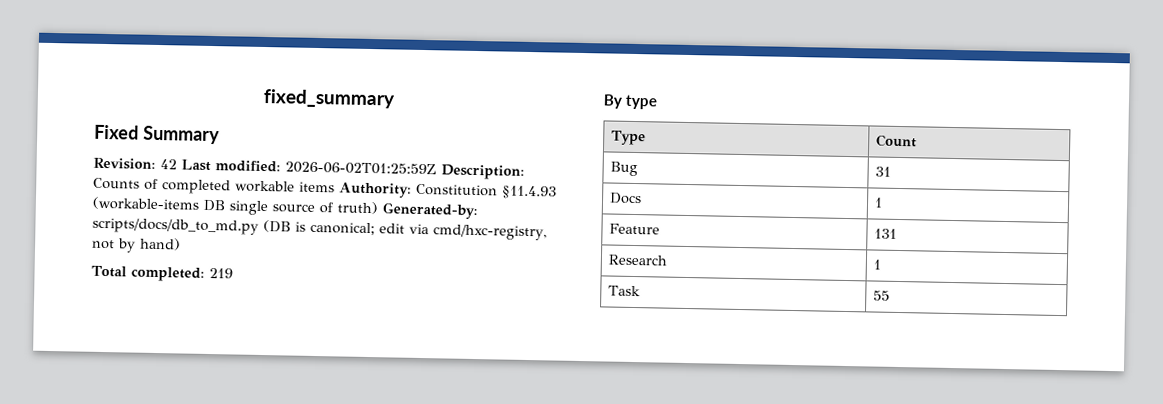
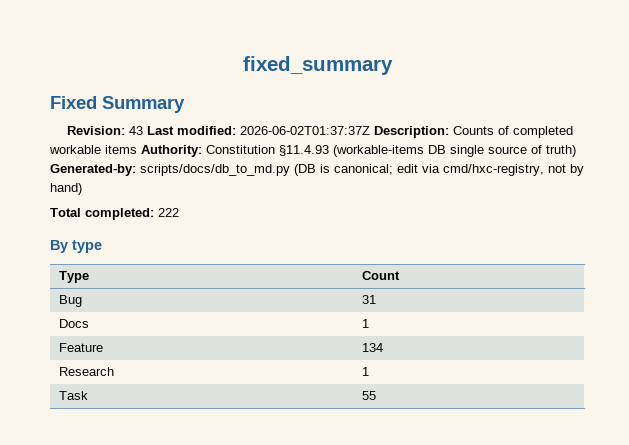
- Revision: 42 Last modified: 2026-06-02T01:25:59Z Description: Counts of completed workable items Authority: Constitution §11.4.93 (workable-items DB single source of truth) Generated-by: scripts/docs/db_to_md.py (DB is canonical; edit via cmd/hxc-registry, not by hand)
+ Revision: 43 Last modified: 2026-06-02T01:37:37Z Description: Counts of completed workable items Authority: Constitution §11.4.93 (workable-items DB single source of truth) Generated-by: scripts/docs/db_to_md.py (DB is canonical; edit via cmd/hxc-registry, not by hand)
- Total completed: 219
+ Total completed: 222
- Feature | 131
+ Feature | 134

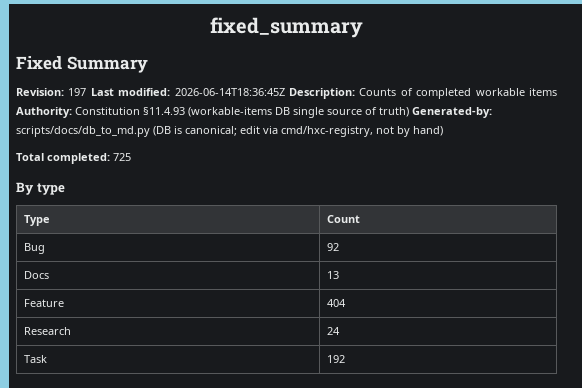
- Revision: 43 Last modified: 2026-06-02T01:37:37Z Description: Counts of completed workable items Authority: Constitution §11.4.93 (workable-items DB single source of truth) Generated-by: scripts/docs/db_to_md.py (DB is canonical; edit via cmd/hxc-registry, not by hand)
+ Revision: 197 Last modified: 2026-06-14T18:36:45Z Description: Counts of completed workable items Authority: Constitution §11.4.93 (workable-items DB single source of truth) Generated-by: scripts/docs/db_to_md.py (DB is canonical; edit via cmd/hxc-registry, not by hand)
- Total completed: 222
+ Total completed: 725
- Bug | 31
+ Bug | 92
- Docs | 1
+ Docs | 13
- Feature | 134
+ Feature | 404
- Research | 1
+ Research | 24
- Task | 55
+ Task | 192

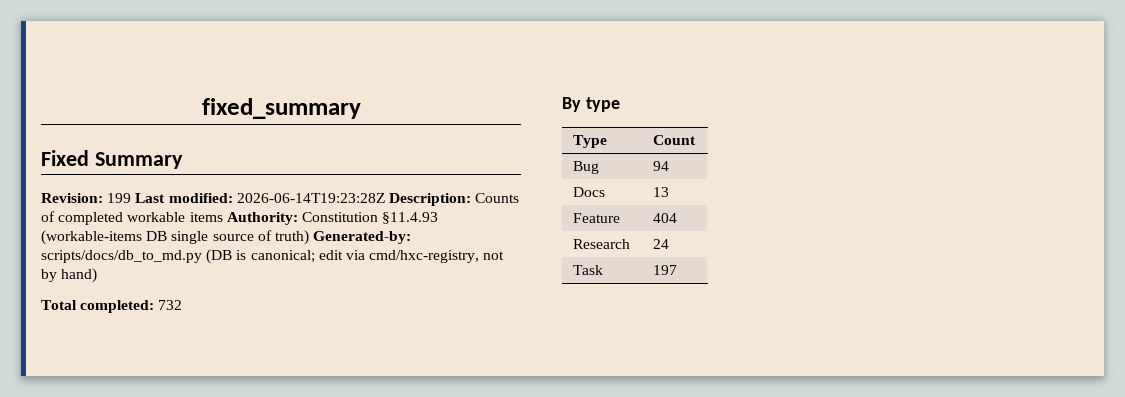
- Revision: 197 Last modified: 2026-06-14T18:36:45Z Description: Counts of completed workable items Authority: Constitution §11.4.93 (workable-items DB single source of truth) Generated-by: scripts/docs/db_to_md.py (DB is canonical; edit via cmd/hxc-registry, not by hand)
+ Revision: 199 Last modified: 2026-06-14T19:23:28Z Description: Counts of completed workable items Authority: Constitution §11.4.93 (workable-items DB single source of truth) Generated-by: scripts/docs/db_to_md.py (DB is canonical; edit via cmd/hxc-registry, not by hand)
- Total completed: 725
+ Total completed: 732
- Bug | 92
+ Bug | 94
- Task | 192
+ Task | 197

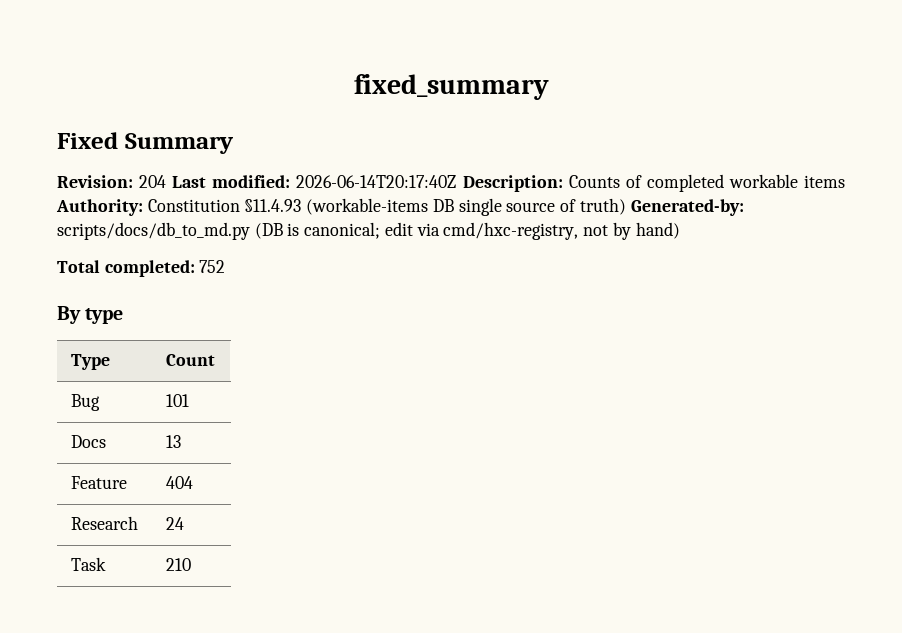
- Revision: 199 Last modified: 2026-06-14T19:23:28Z Description: Counts of completed workable items Authority: Constitution §11.4.93 (workable-items DB single source of truth) Generated-by: scripts/docs/db_to_md.py (DB is canonical; edit via cmd/hxc-registry, not by hand)
+ Revision: 204 Last modified: 2026-06-14T20:17:40Z Description: Counts of completed workable items Authority: Constitution §11.4.93 (workable-items DB single source of truth) Generated-by: scripts/docs/db_to_md.py (DB is canonical; edit via cmd/hxc-registry, not by hand)
- Total completed: 732
+ Total completed: 752
- Bug | 94
+ Bug | 101
- Task | 197
+ Task | 210

